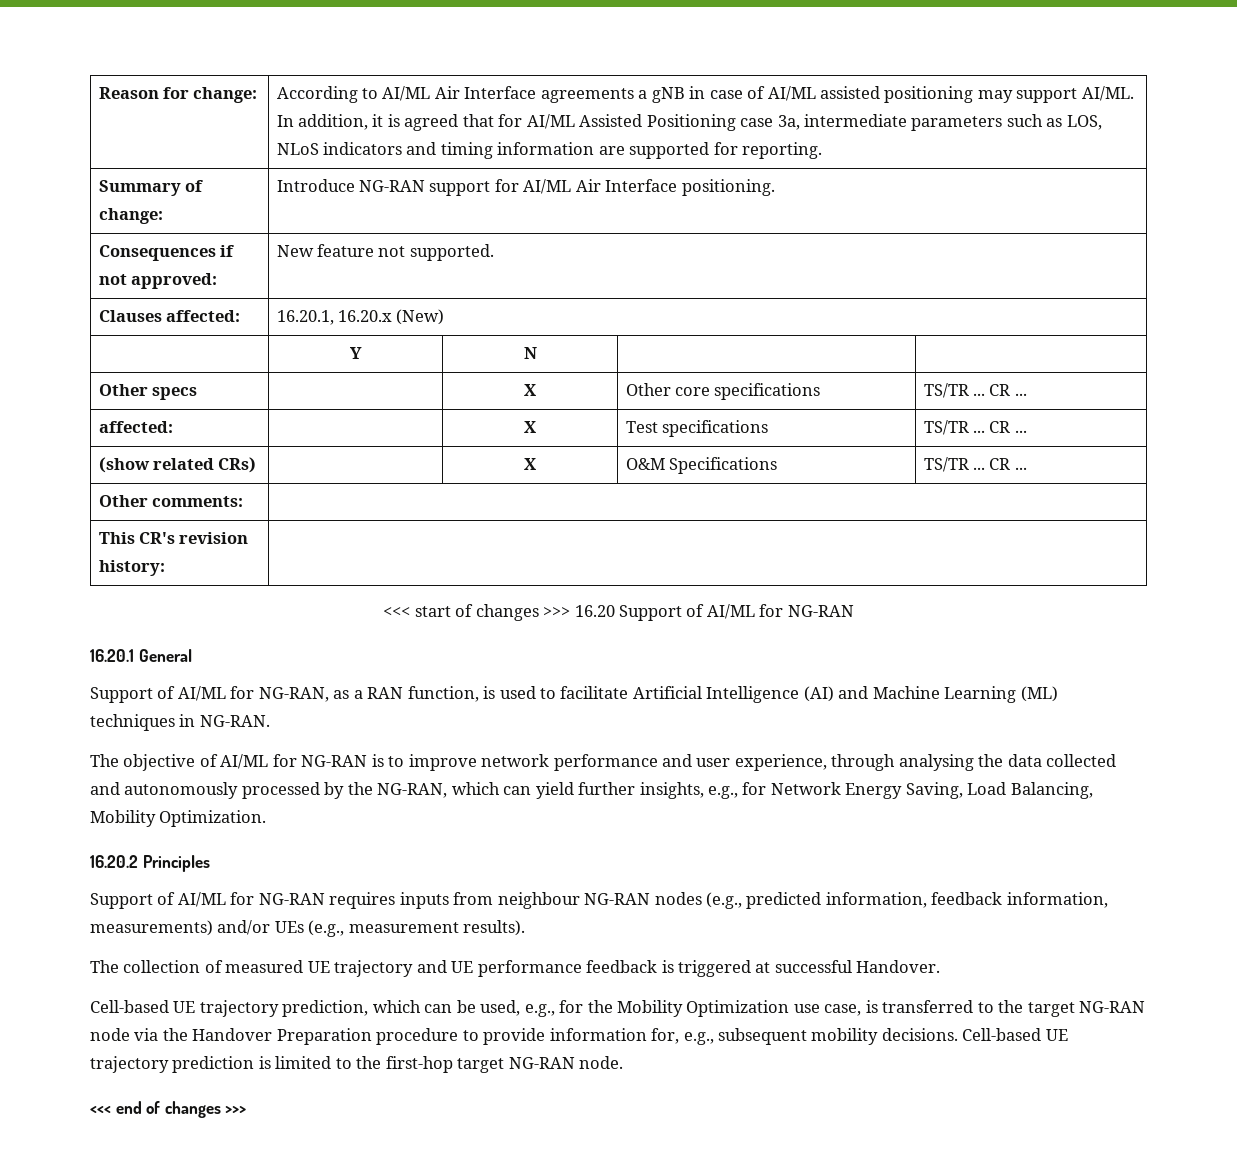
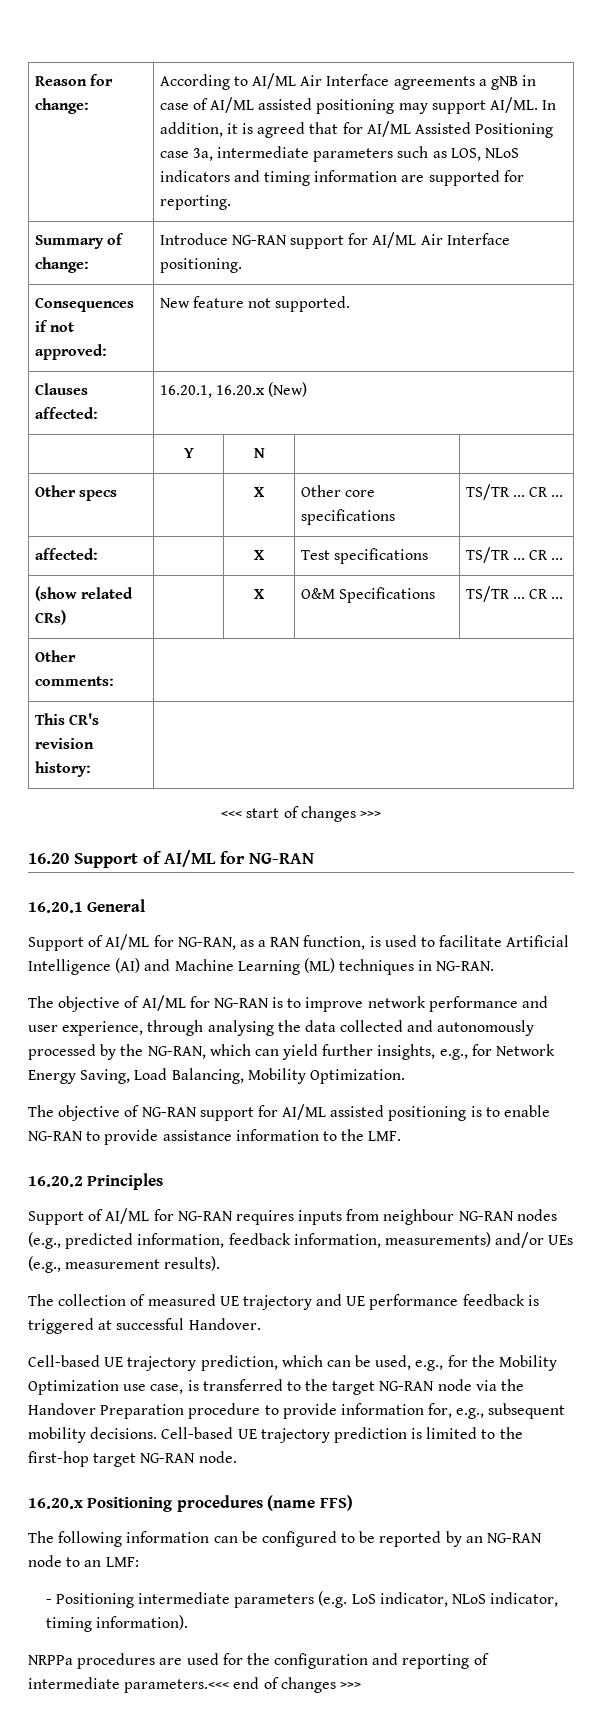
- <<< start of changes >>> 16.20 Support of AI/ML for NG-RAN
+ <<< start of changes >>>
+ 16.20 Support of AI/ML for NG-RAN
+ The objective of NG-RAN support for AI/ML assisted positioning is to enable NG-RAN to provide assistance information to the LMF.
- <<< end of changes >>>
+ 16.20.x Positioning procedures (name FFS)
+ The following information can be configured to be reported by an NG-RAN node to an LMF:
+ - Positioning intermediate parameters (e.g. LoS indicator, NLoS indicator, timing information).
+ NRPPa procedures are used for the configuration and reporting of intermediate parameters.<<< end of changes >>>

